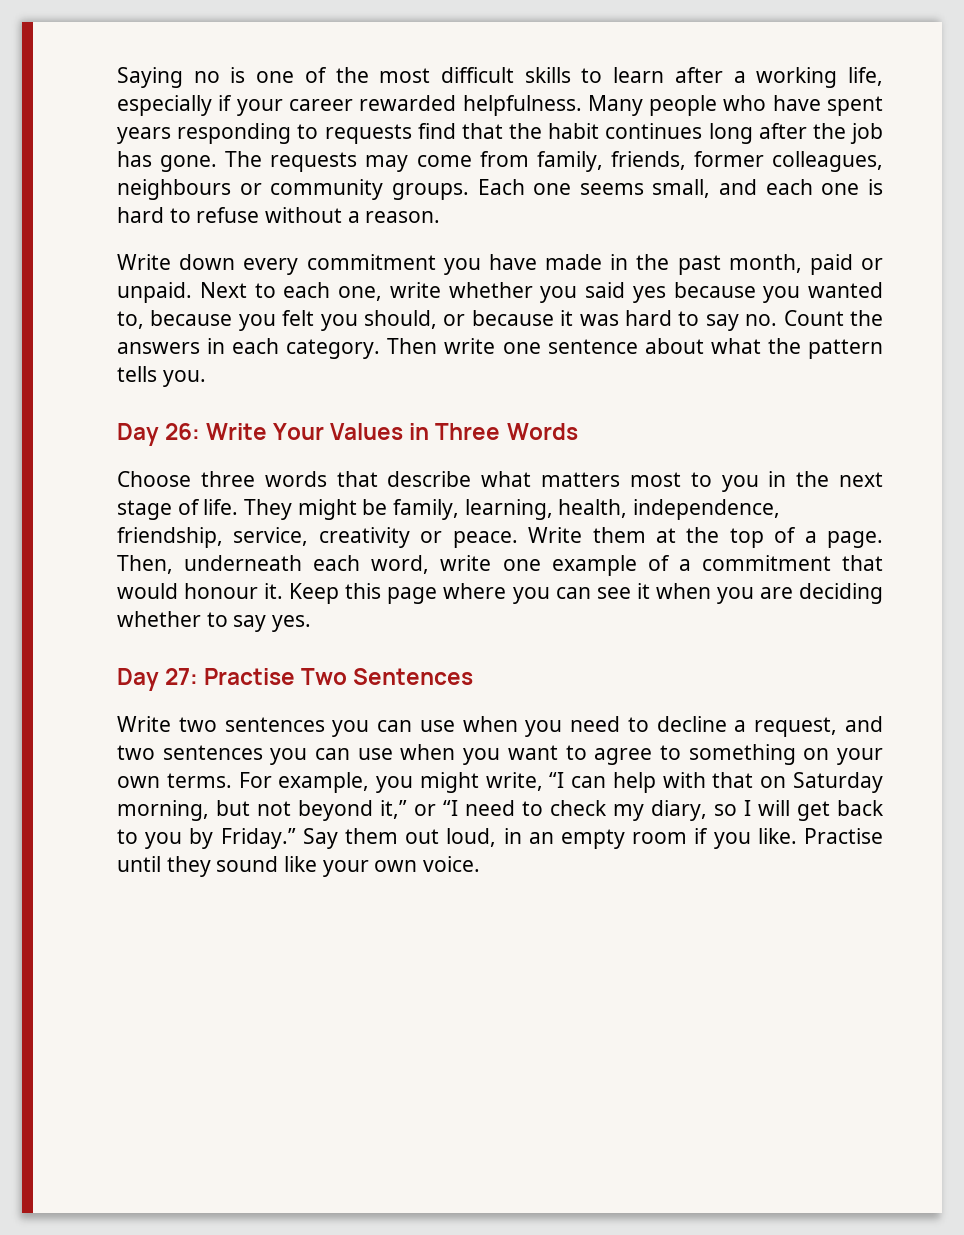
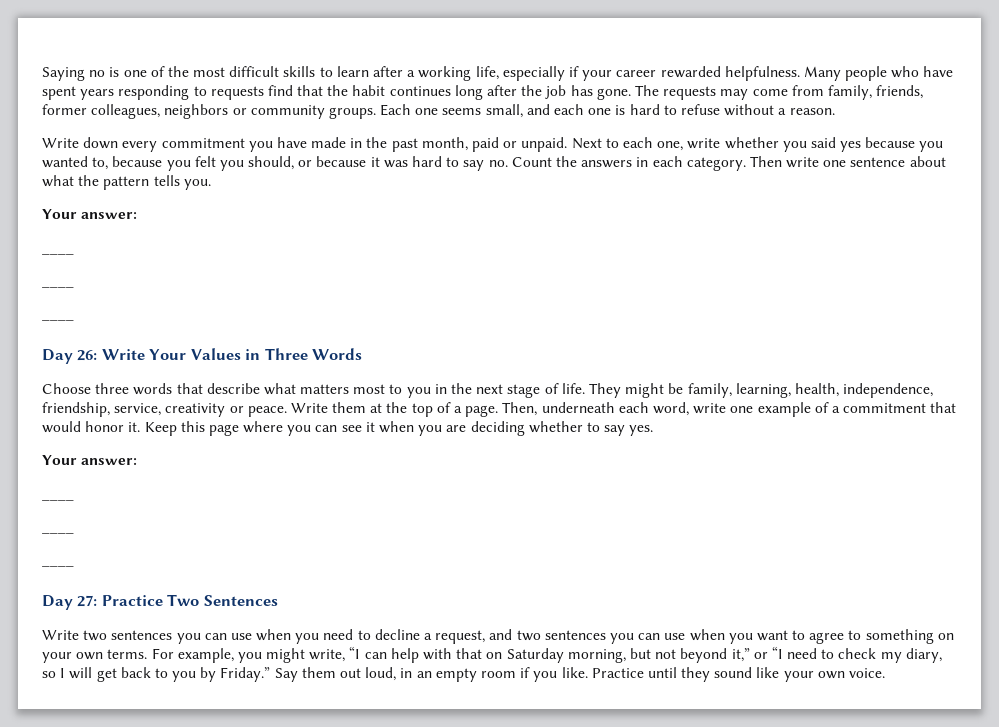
- The requests may come from family, friends, former colleagues, neighbours or community groups.
+ The requests may come from family, friends, former colleagues, neighbors or community groups.
  Then write one sentence about what the pattern tells you.
+ Your answer:
+ ____
+ ____
+ ____
- Then, underneath each word, write one example of a commitment that would honour it.
+ Then, underneath each word, write one example of a commitment that would honor it.
  Keep this page where you can see it when you are deciding whether to say yes.
+ Your answer:
+ ____
+ ____
+ ____
- Day 27: Practise Two Sentences
+ Day 27: Practice Two Sentences
- Practise until they sound like your own voice.
+ Practice until they sound like your own voice.

